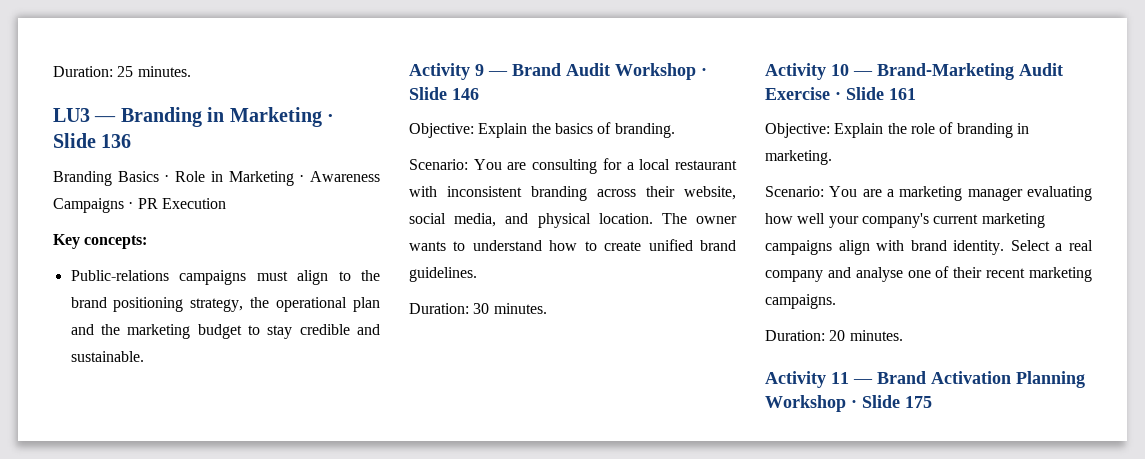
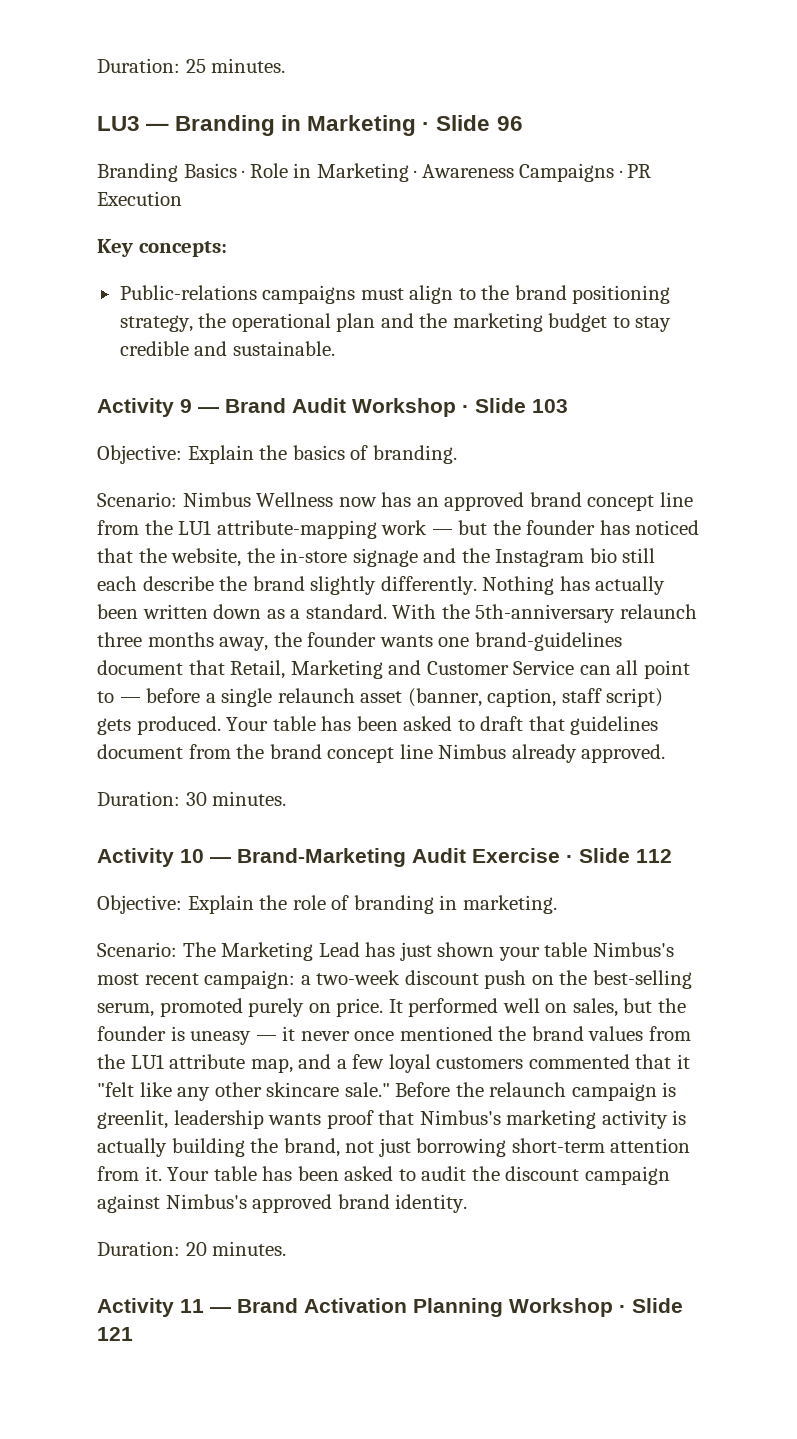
- LU3 — Branding in Marketing · Slide 136
+ LU3 — Branding in Marketing · Slide 96
- Activity 9 — Brand Audit Workshop · Slide 146
+ Activity 9 — Brand Audit Workshop · Slide 103
- Scenario: You are consulting for a local restaurant with inconsistent branding across their website, social media, and physical location. The owner wants to understand how to create unified brand guidelines.
+ Scenario: Nimbus Wellness now has an approved brand concept line from the LU1 attribute-mapping work — but the founder has noticed that the website, the in-store signage and the Instagram bio still each describe the brand slightly differently. Nothing has actually been written down as a standard. With the 5th-anniversary relaunch three months away, the founder wants one brand-guidelines document that Retail, Marketing and Customer Service can all point to — before a single relaunch asset (banner, caption, staff script) gets produced. Your table has been asked to draft that guidelines document from the brand concept line Nimbus already approved.
- Activity 10 — Brand-Marketing Audit Exercise · Slide 161
+ Activity 10 — Brand-Marketing Audit Exercise · Slide 112
- Scenario: You are a marketing manager evaluating how well your company's current marketing campaigns align with brand identity. Select a real company and analyse one of their recent marketing campaigns.
+ Scenario: The Marketing Lead has just shown your table Nimbus's most recent campaign: a two-week discount push on the best-selling serum, promoted purely on price. It performed well on sales, but the founder is uneasy — it never once mentioned the brand values from the LU1 attribute map, and a few loyal customers commented that it "felt like any other skincare sale." Before the relaunch campaign is greenlit, leadership wants proof that Nimbus's marketing activity is actually building the brand, not just borrowing short-term attention from it. Your table has been asked to audit the discount campaign against Nimbus's approved brand identity.
- Activity 11 — Brand Activation Planning Workshop · Slide 175
+ Activity 11 — Brand Activation Planning Workshop · Slide 121

